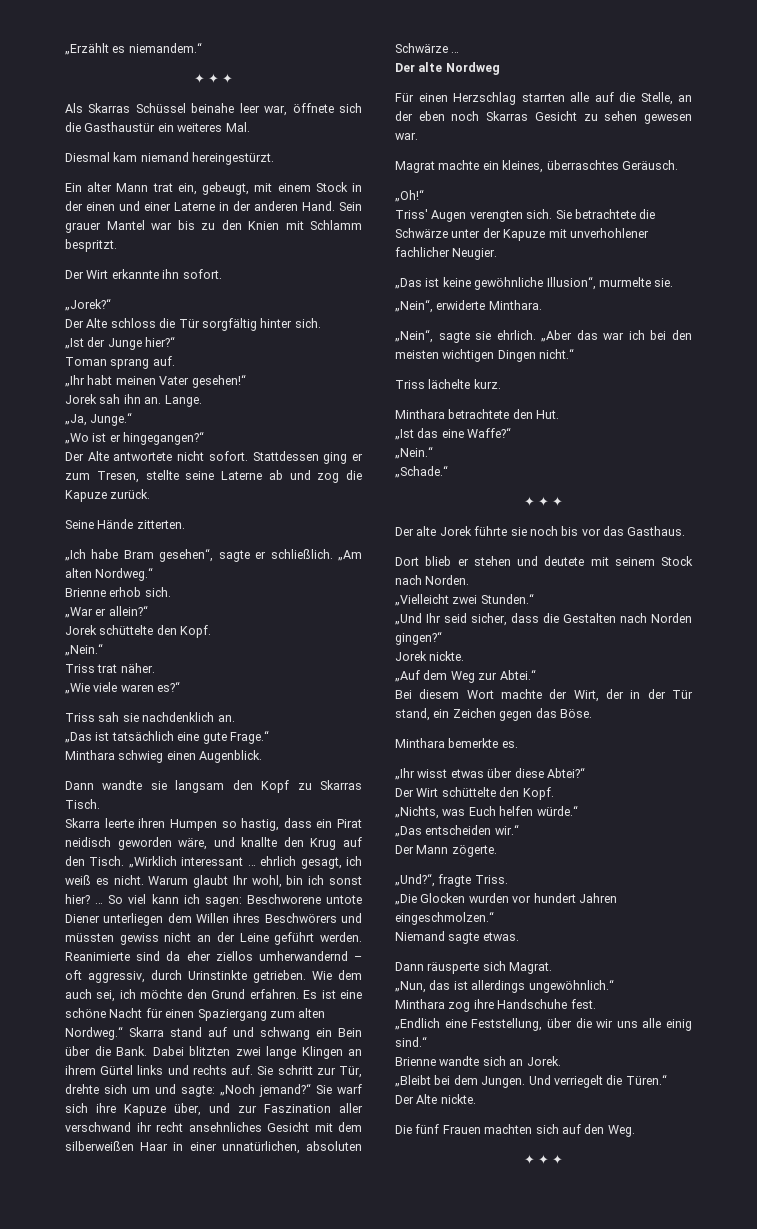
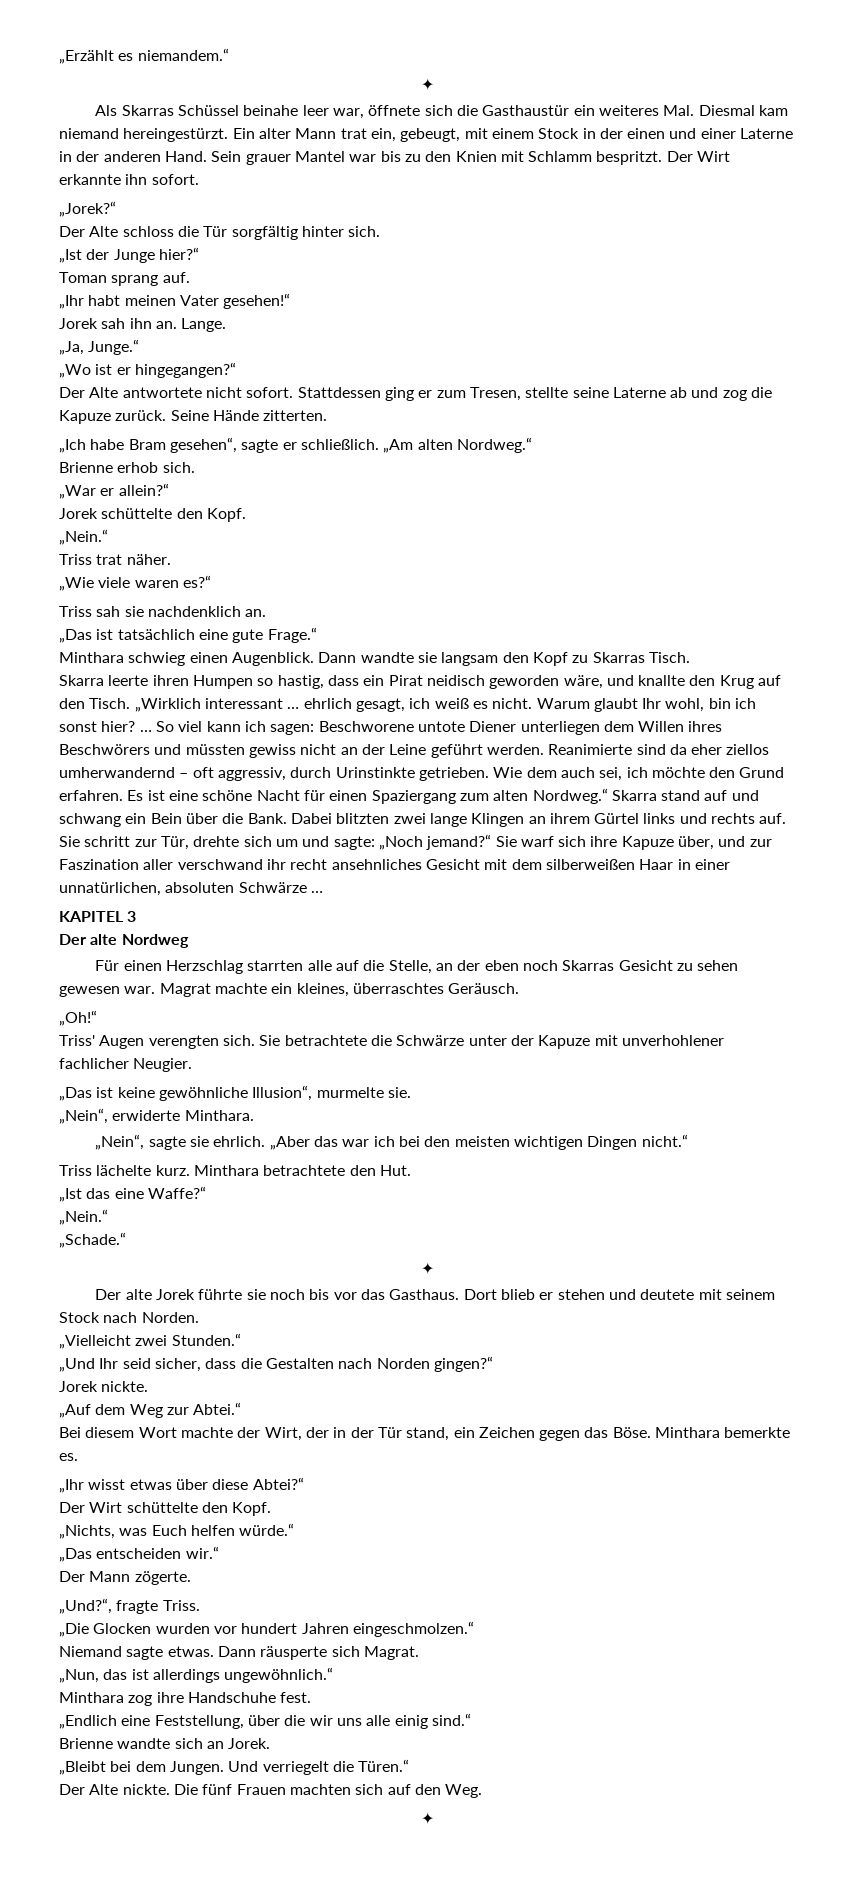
  „Erzählt es niemandem.“
- ✦ ✦ ✦
+ ✦
- Als Skarras Schüssel beinahe leer war, öffnete sich die Gasthaustür ein weiteres Mal.
- Diesmal kam niemand hereingestürzt.
- Ein alter Mann trat ein, gebeugt, mit einem Stock in der einen und einer Laterne in der anderen Hand.
+ Als Skarras Schüssel beinahe leer war, öffnete sich die Gasthaustür ein weiteres Mal. Diesmal kam niemand hereingestürzt. Ein alter Mann trat ein, gebeugt, mit einem Stock in der einen und einer Laterne in der anderen Hand.
- Sein grauer Mantel war bis zu den Knien mit Schlamm bespritzt.
- Der Wirt erkannte ihn sofort.
+ Sein grauer Mantel war bis zu den Knien mit Schlamm bespritzt. Der Wirt erkannte ihn sofort.
- Stattdessen ging er zum Tresen, stellte seine Laterne ab und zog die Kapuze zurück.
- Seine Hände zitterten.
+ Stattdessen ging er zum Tresen, stellte seine Laterne ab und zog die Kapuze zurück. Seine Hände zitterten.
- Minthara schwieg einen Augenblick.
- Dann wandte sie langsam den Kopf zu Skarras Tisch.
+ Minthara schwieg einen Augenblick. Dann wandte sie langsam den Kopf zu Skarras Tisch.
+ KAPITEL 3
- Für einen Herzschlag starrten alle auf die Stelle, an der eben noch Skarras Gesicht zu sehen gewesen war.
- Magrat machte ein kleines, überraschtes Geräusch.
+ Für einen Herzschlag starrten alle auf die Stelle, an der eben noch Skarras Gesicht zu sehen gewesen war. Magrat machte ein kleines, überraschtes Geräusch.
- Triss lächelte kurz.
- Minthara betrachtete den Hut.
+ Triss lächelte kurz. Minthara betrachtete den Hut.
  „Schade.“
- ✦ ✦ ✦
+ ✦
- Der alte Jorek führte sie noch bis vor das Gasthaus.
- Dort blieb er stehen und deutete mit seinem Stock nach Norden.
+ Der alte Jorek führte sie noch bis vor das Gasthaus. Dort blieb er stehen und deutete mit seinem Stock nach Norden.
- Bei diesem Wort machte der Wirt, der in der Tür stand, ein Zeichen gegen das Böse.
- Minthara bemerkte es.
+ Bei diesem Wort machte der Wirt, der in der Tür stand, ein Zeichen gegen das Böse. Minthara bemerkte es.
- Niemand sagte etwas.
- Dann räusperte sich Magrat.
+ Niemand sagte etwas. Dann räusperte sich Magrat.
- Der Alte nickte.
- Die fünf Frauen machten sich auf den Weg.
- ✦ ✦ ✦
+ Der Alte nickte. Die fünf Frauen machten sich auf den Weg.
+ ✦

